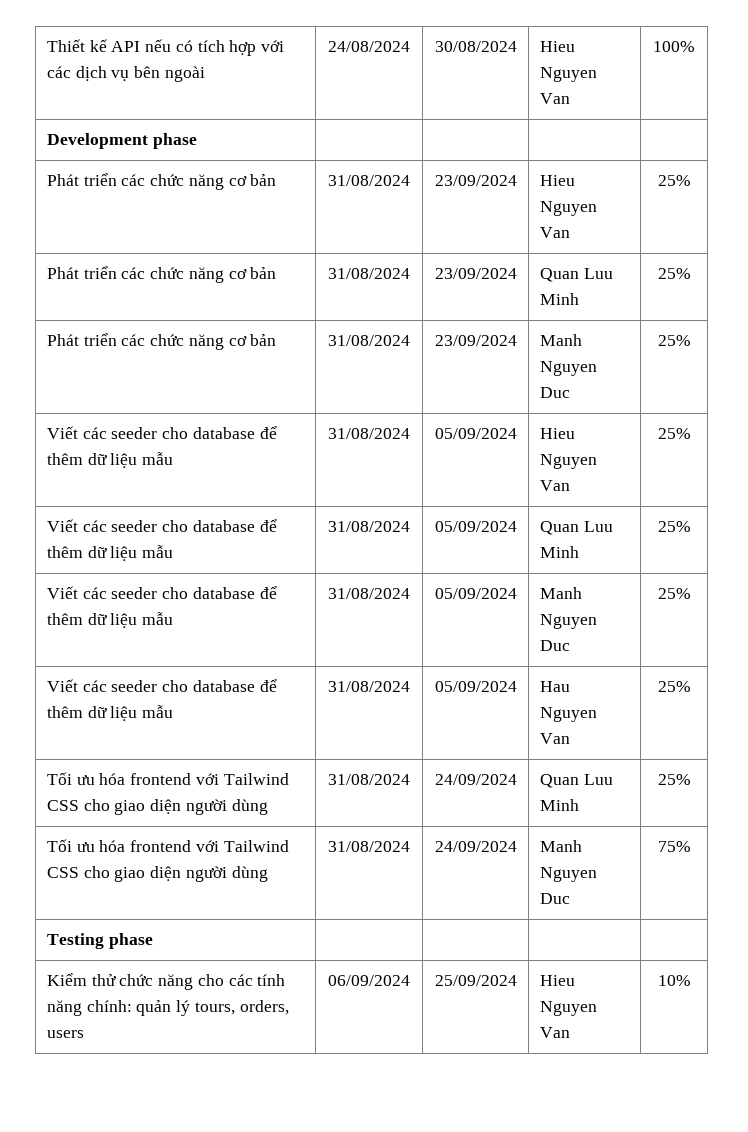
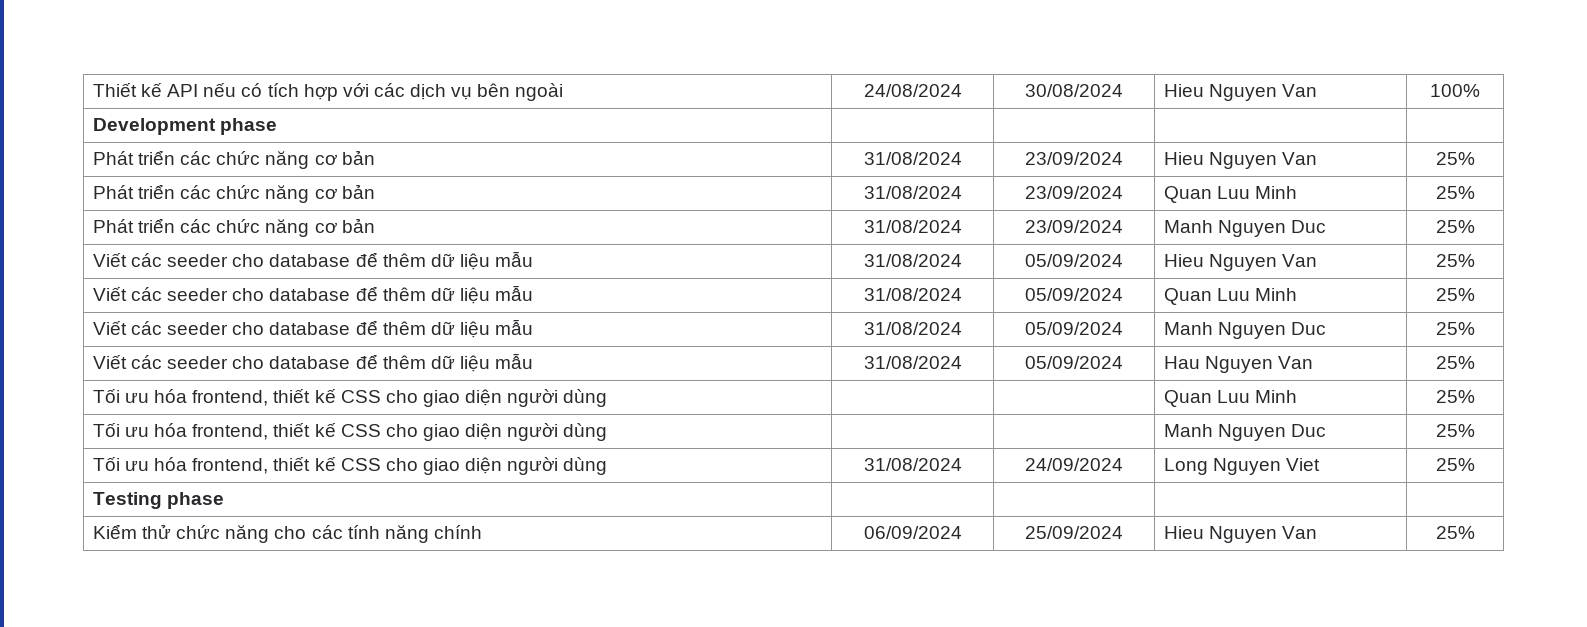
- Tối ưu hóa frontend với Tailwind CSS cho giao diện người dùng | 31/08/2024 | 24/09/2024 | Quan Luu Minh | 25%
- Tối ưu hóa frontend với Tailwind CSS cho giao diện người dùng | 31/08/2024 | 24/09/2024 | Manh Nguyen Duc | 75%
+ Tối ưu hóa frontend, thiết kế CSS cho giao diện người dùng | | | Quan Luu Minh | 25%
+ Tối ưu hóa frontend, thiết kế CSS cho giao diện người dùng | | | Manh Nguyen Duc | 25%
+ Tối ưu hóa frontend, thiết kế CSS cho giao diện người dùng | 31/08/2024 | 24/09/2024 | Long Nguyen Viet | 25%
- Kiểm thử chức năng cho các tính năng chính: quản lý tours, orders, users | 06/09/2024 | 25/09/2024 | Hieu Nguyen Van | 10%
+ Kiểm thử chức năng cho các tính năng chính | 06/09/2024 | 25/09/2024 | Hieu Nguyen Van | 25%

